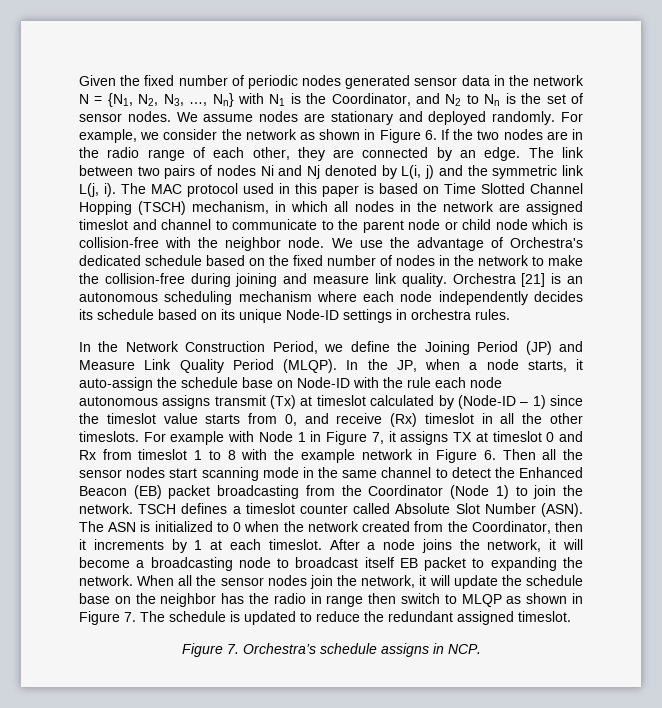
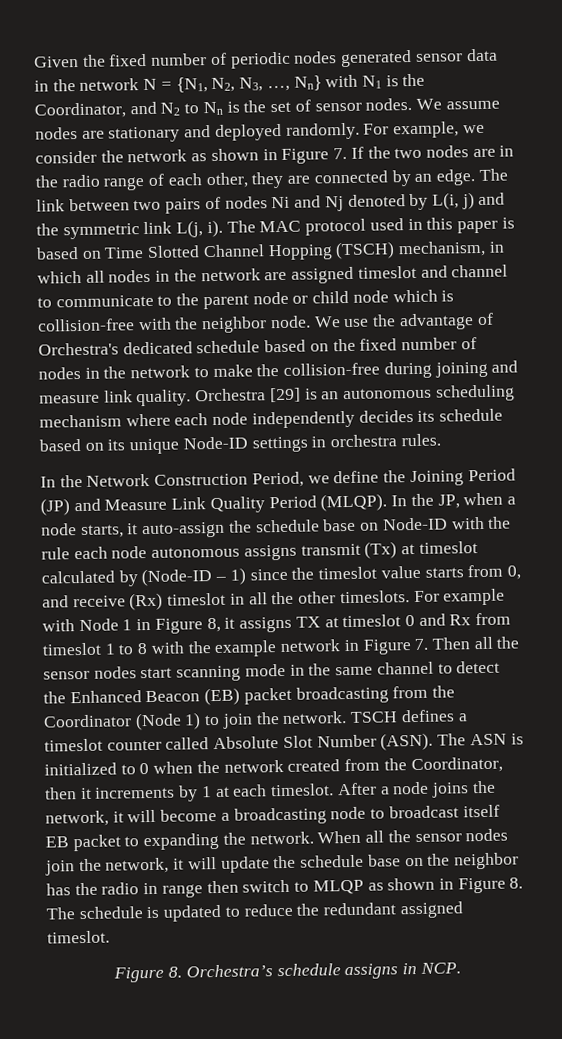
- For example, we consider the network as shown in Figure 6. If the two nodes are in the radio range of each other, they are connected by an edge.
+ For example, we consider the network as shown in Figure 7. If the two nodes are in the radio range of each other, they are connected by an edge.
- Orchestra [21] is an autonomous scheduling mechanism where each node independently decides its schedule based on its unique Node-ID settings in orchestra rules.
+ Orchestra [29] is an autonomous scheduling mechanism where each node independently decides its schedule based on its unique Node-ID settings in orchestra rules.
- For example with Node 1 in Figure 7, it assigns TX at timeslot 0 and Rx from timeslot 1 to 8 with the example network in Figure 6. Then all the sensor nodes start scanning mode in the same channel to detect the Enhanced Beacon (EB) packet broadcasting from the Coordinator (Node 1) to join the network.
+ For example with Node 1 in Figure 8, it assigns TX at timeslot 0 and Rx from timeslot 1 to 8 with the example network in Figure 7. Then all the sensor nodes start scanning mode in the same channel to detect the Enhanced Beacon (EB) packet broadcasting from the Coordinator (Node 1) to join the network.
- When all the sensor nodes join the network, it will update the schedule base on the neighbor has the radio in range then switch to MLQP as shown in Figure 7. The schedule is updated to reduce the redundant assigned timeslot.
+ When all the sensor nodes join the network, it will update the schedule base on the neighbor has the radio in range then switch to MLQP as shown in Figure 8. The schedule is updated to reduce the redundant assigned timeslot.
- Figure 7. Orchestra’s schedule assigns in NCP.
+ Figure 8. Orchestra’s schedule assigns in NCP.

